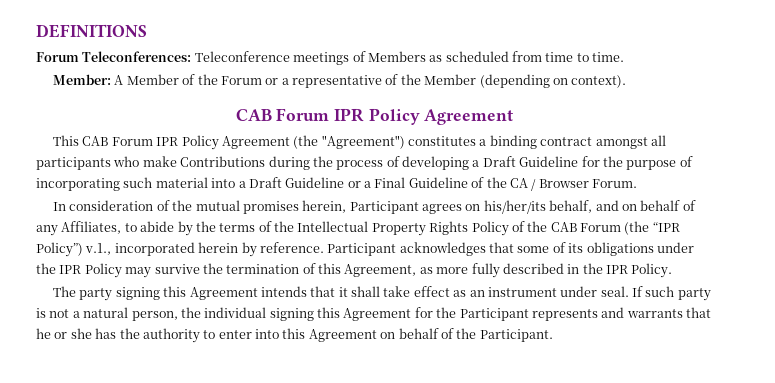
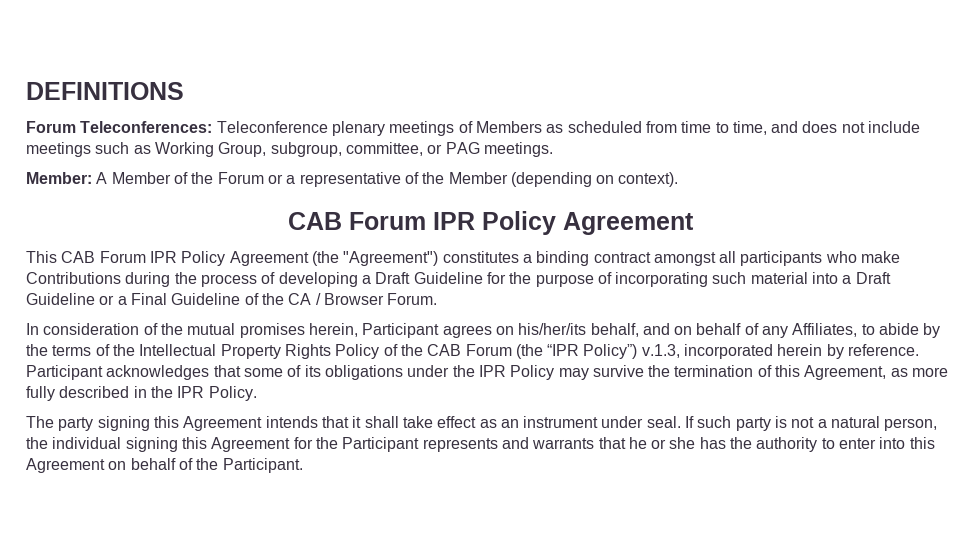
- Forum Teleconferences: Teleconference meetings of Members as scheduled from time to time.
+ Forum Teleconferences: Teleconference plenary meetings of Members as scheduled from time to time, and does not include meetings such as Working Group, subgroup, committee, or PAG meetings.
- In consideration of the mutual promises herein, Participant agrees on his/her/its behalf, and on behalf of any Affiliates, to abide by the terms of the Intellectual Property Rights Policy of the CAB Forum (the “IPR Policy”) v.1., incorporated herein by reference.
+ In consideration of the mutual promises herein, Participant agrees on his/her/its behalf, and on behalf of any Affiliates, to abide by the terms of the Intellectual Property Rights Policy of the CAB Forum (the “IPR Policy”) v.1.3, incorporated herein by reference.

